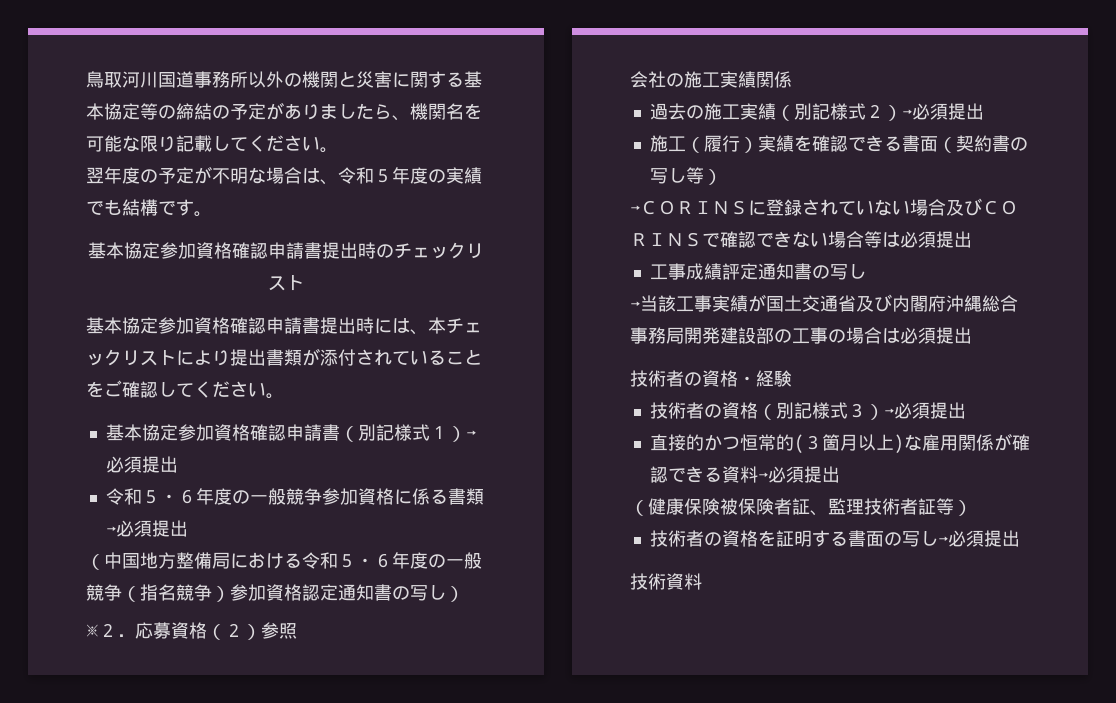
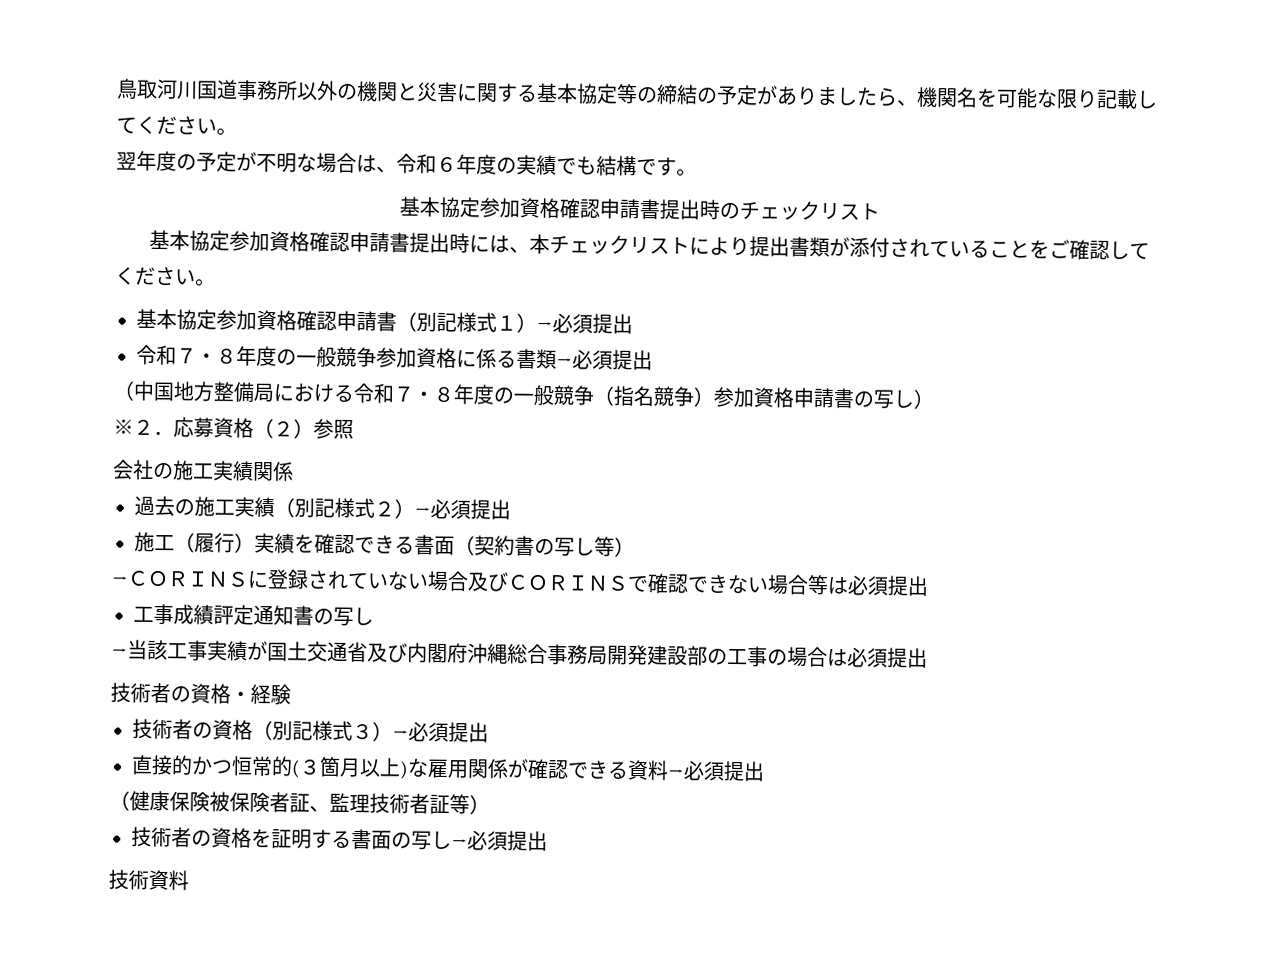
- 翌年度の予定が不明な場合は、令和５年度の実績でも結構です。
+ 翌年度の予定が不明な場合は、令和６年度の実績でも結構です。
- 令和５・６年度の一般競争参加資格に係る書類→必須提出
+ 令和７・８年度の一般競争参加資格に係る書類→必須提出
- （中国地方整備局における令和５・６年度の一般競争（指名競争）参加資格認定通知書の写し）
+ （中国地方整備局における令和７・８年度の一般競争（指名競争）参加資格申請書の写し）

